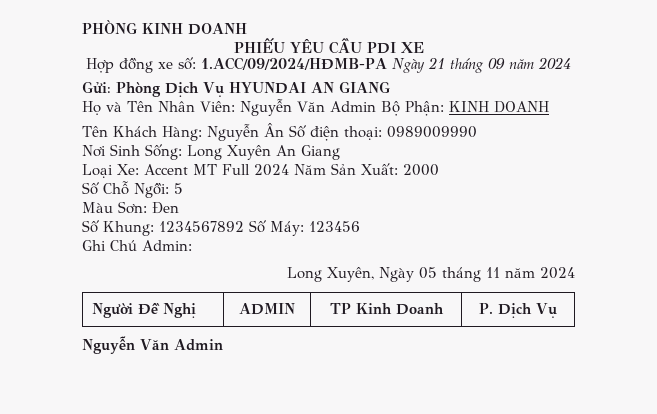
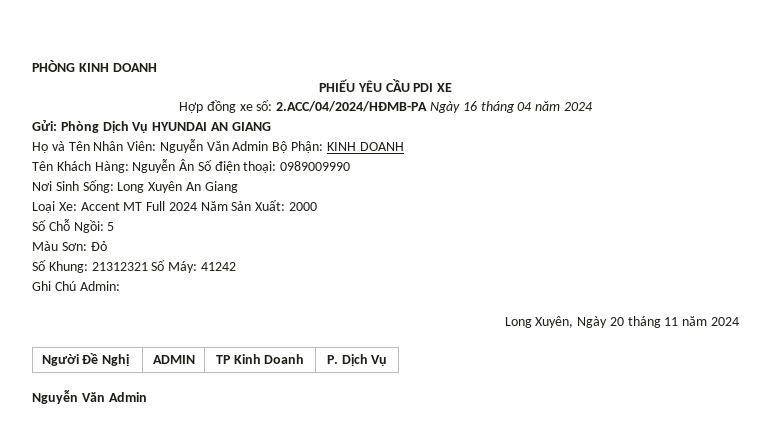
- Hợp đồng xe số: 1.ACC/09/2024/HĐMB-PA Ngày 21 tháng 09 năm 2024
+ Hợp đồng xe số: 2.ACC/04/2024/HĐMB-PA Ngày 16 tháng 04 năm 2024
- Màu Sơn: Đen
+ Màu Sơn: Đỏ
- Số Khung: 1234567892 Số Máy: 123456
+ Số Khung: 21312321 Số Máy: 41242
- Long Xuyên, Ngày 05 tháng 11 năm 2024
+ Long Xuyên, Ngày 20 tháng 11 năm 2024

